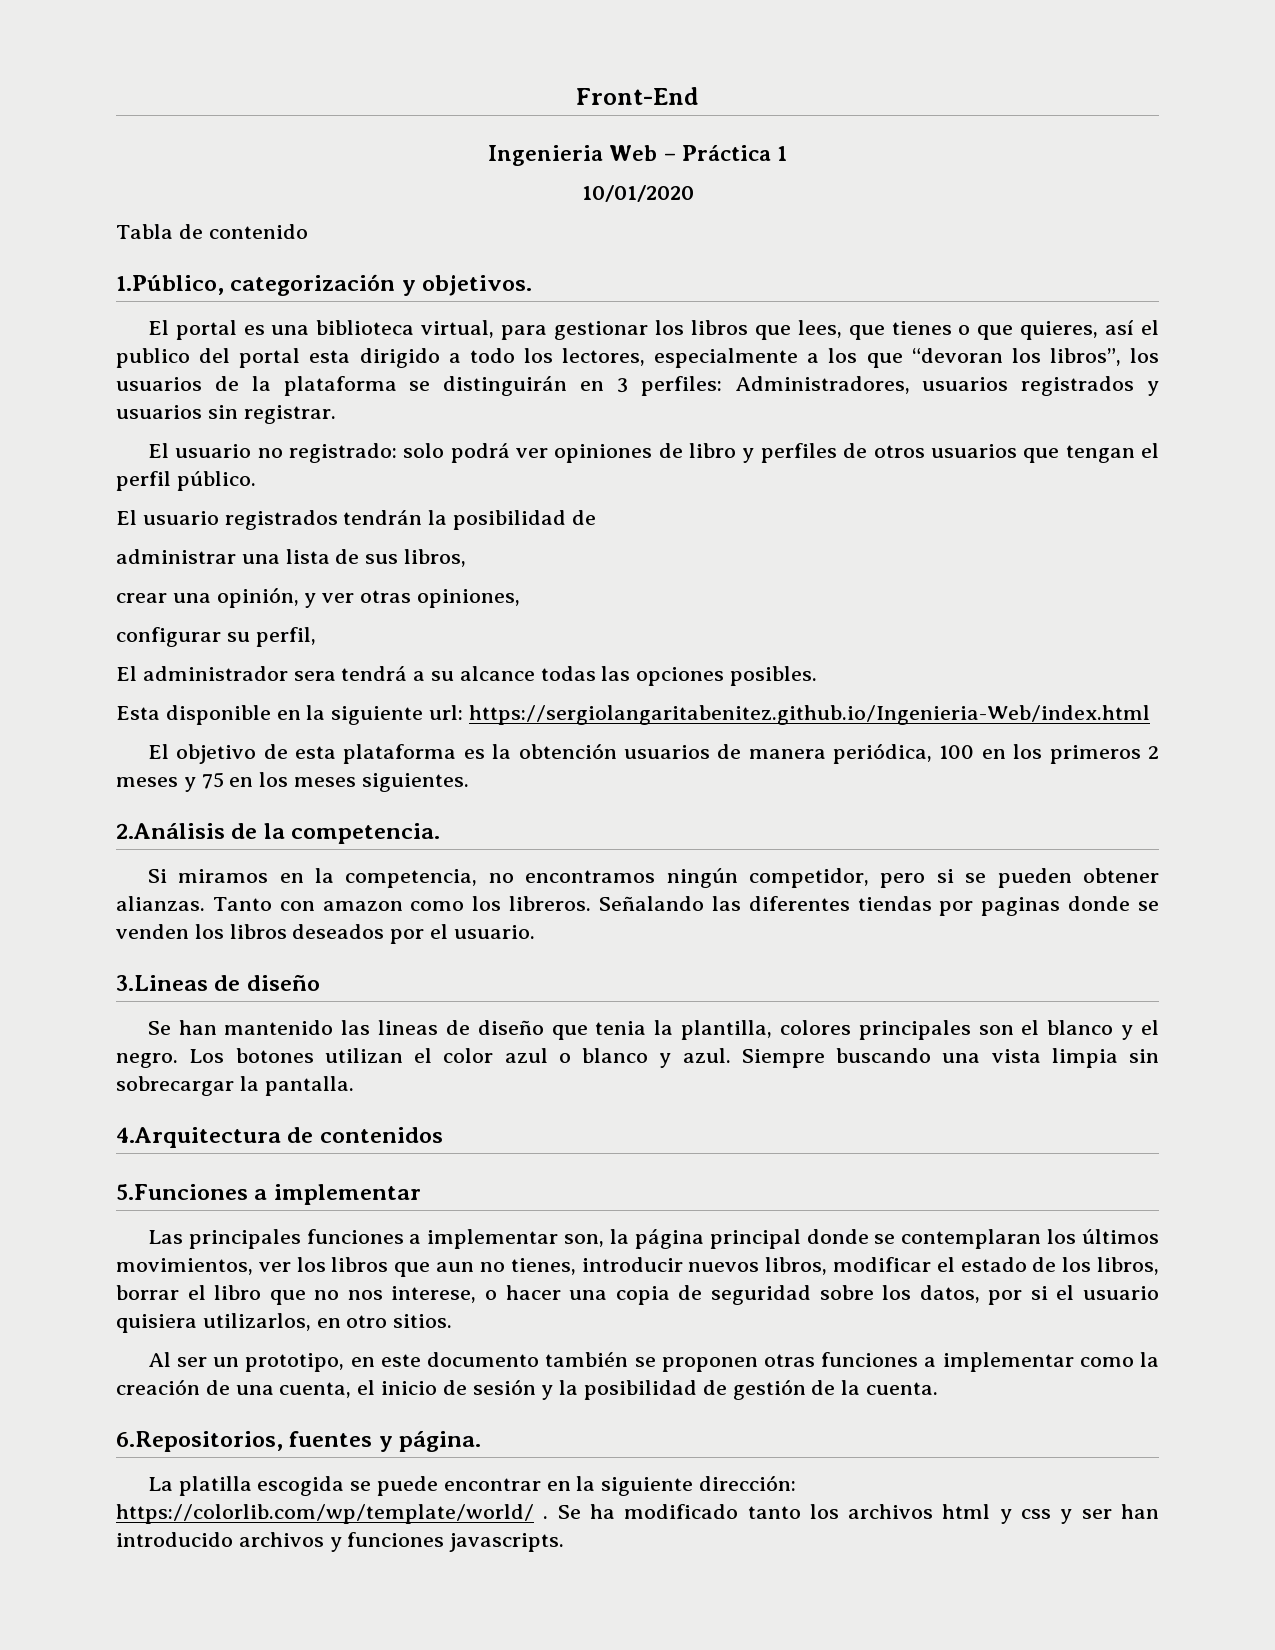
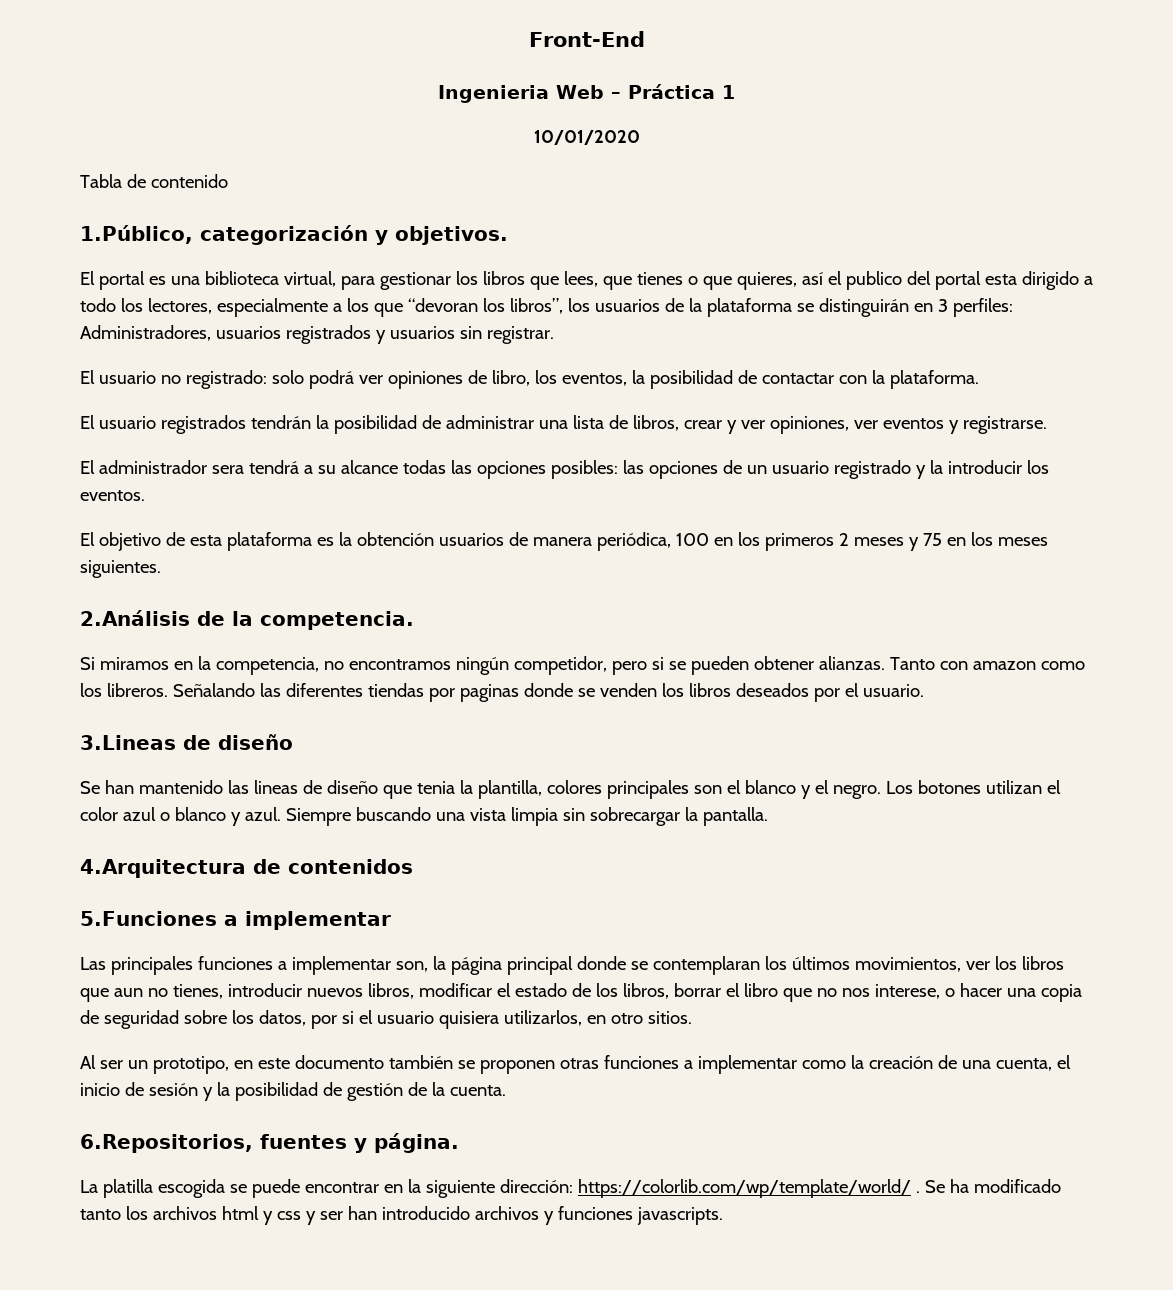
- El usuario no registrado: solo podrá ver opiniones de libro y perfiles de otros usuarios que tengan el perfil público.
+ El usuario no registrado: solo podrá ver opiniones de libro, los eventos, la posibilidad de contactar con la plataforma.
- El usuario registrados tendrán la posibilidad de
- administrar una lista de sus libros,
- crear una opinión, y ver otras opiniones,
- configurar su perfil,
+ El usuario registrados tendrán la posibilidad de administrar una lista de libros, crear y ver opiniones, ver eventos y registrarse.
- El administrador sera tendrá a su alcance todas las opciones posibles.
- Esta disponible en la siguiente url: https://sergiolangaritabenitez.github.io/Ingenieria-Web/index.html
+ El administrador sera tendrá a su alcance todas las opciones posibles: las opciones de un usuario registrado y la introducir los eventos.

